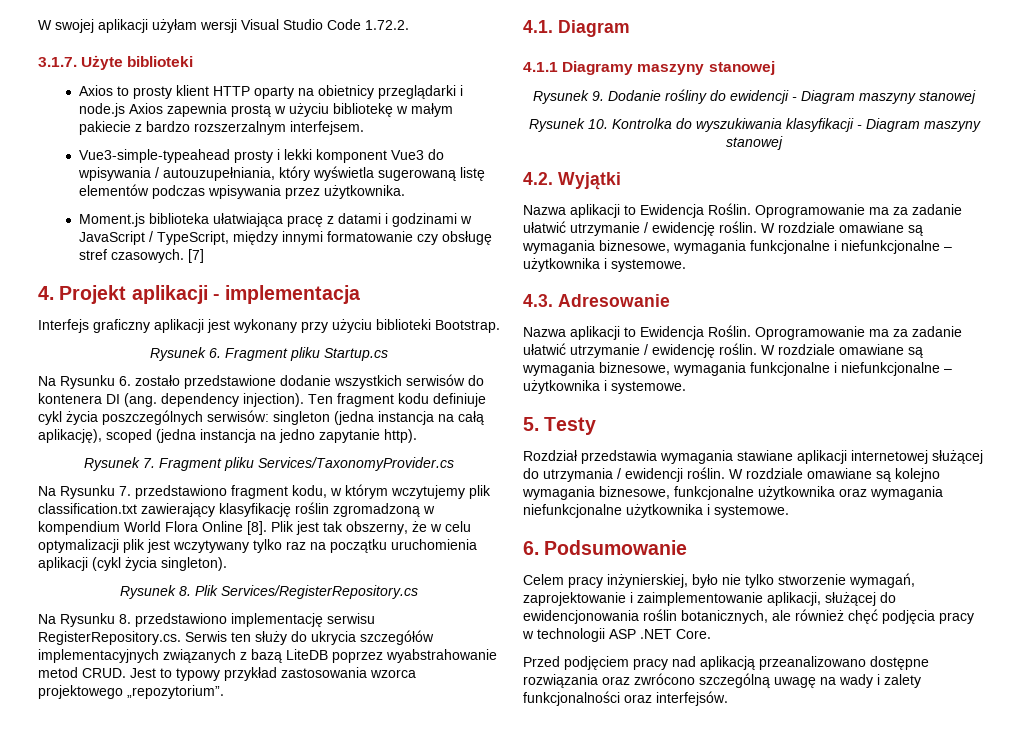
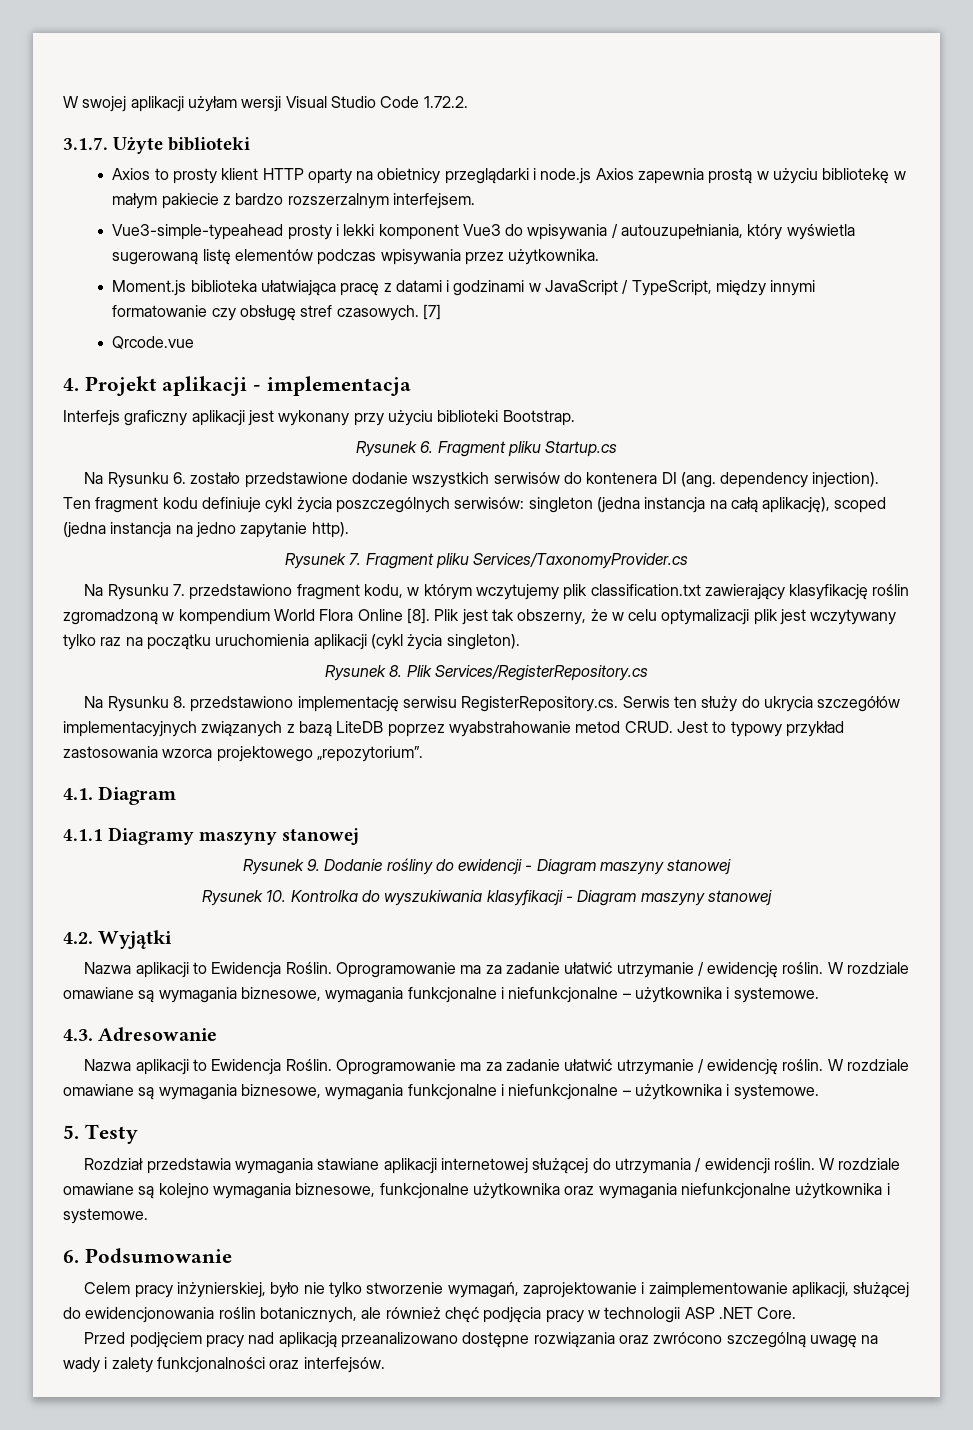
+ Qrcode.vue

